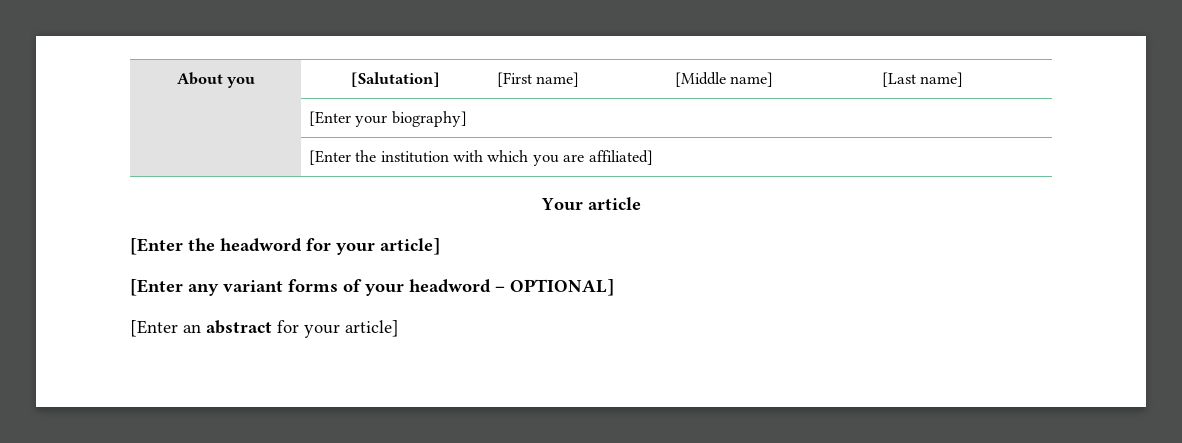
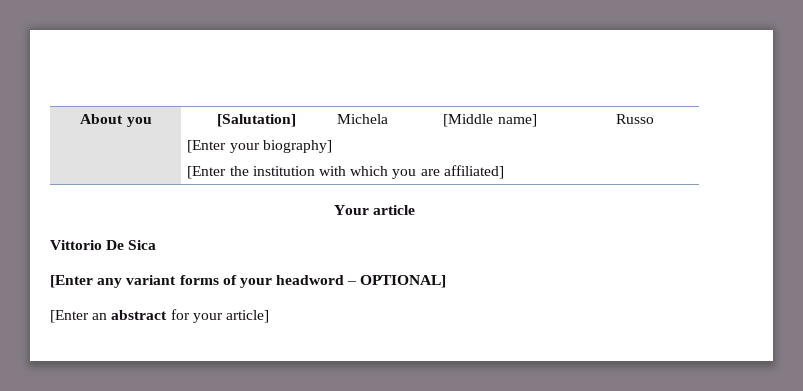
- About you | [Salutation] | [First name] | [Middle name] | [Last name]
+ About you | [Salutation] | Michela | [Middle name] | Russo
- [Enter the headword for your article]
+ Vittorio De Sica

